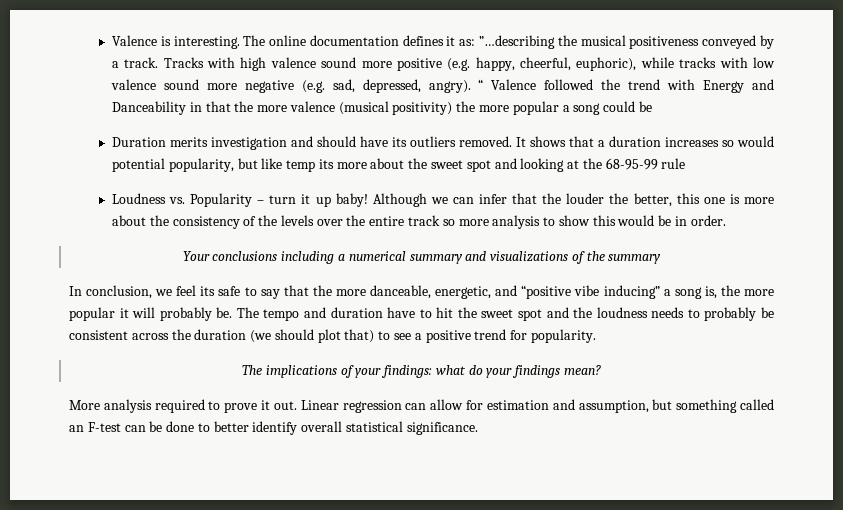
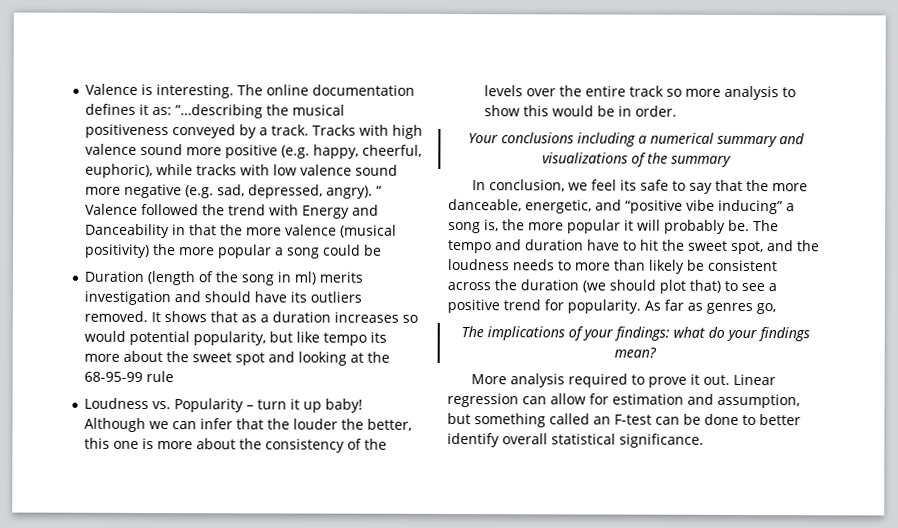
- Duration merits investigation and should have its outliers removed.
+ Duration (length of the song in ml) merits investigation and should have its outliers removed.
- It shows that a duration increases so would potential popularity, but like temp its more about the sweet spot and looking at the 68-95-99 rule
+ It shows that as a duration increases so would potential popularity, but like tempo its more about the sweet spot and looking at the 68-95-99 rule
- The tempo and duration have to hit the sweet spot and the loudness needs to probably be consistent across the duration (we should plot that) to see a positive trend for popularity.
+ The tempo and duration have to hit the sweet spot, and the loudness needs to more than likely be consistent across the duration (we should plot that) to see a positive trend for popularity. As far as genres go,

